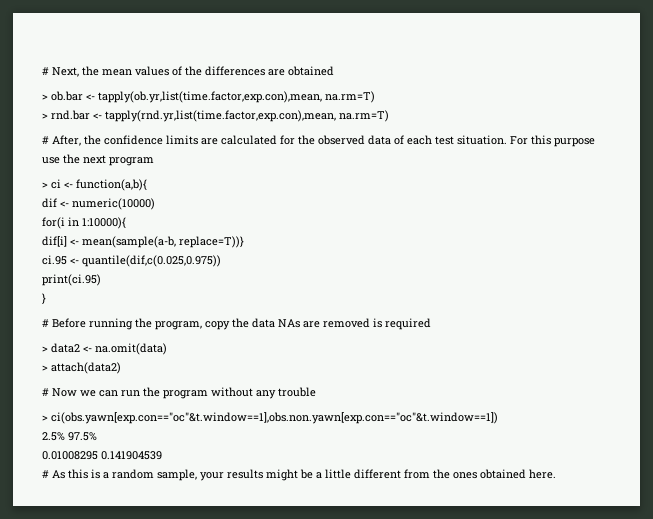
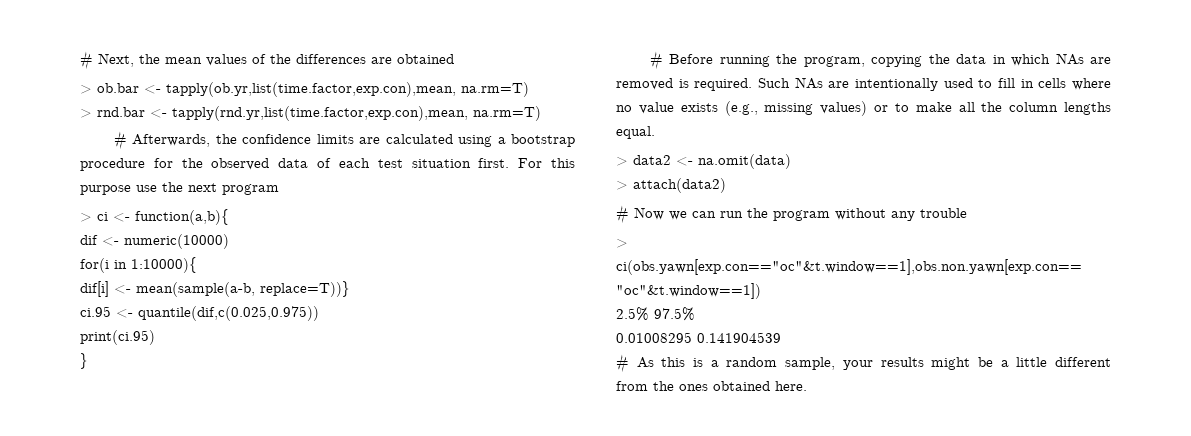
- # After, the confidence limits are calculated for the observed data of each test situation.
+ # Afterwards, the confidence limits are calculated using a bootstrap procedure for the observed data of each test situation first.
- # Before running the program, copy the data NAs are removed is required
+ # Before running the program, copying the data in which NAs are removed is required. Such NAs are intentionally used to fill in cells where no value exists (e.g., missing values) or to make all the column lengths equal.

